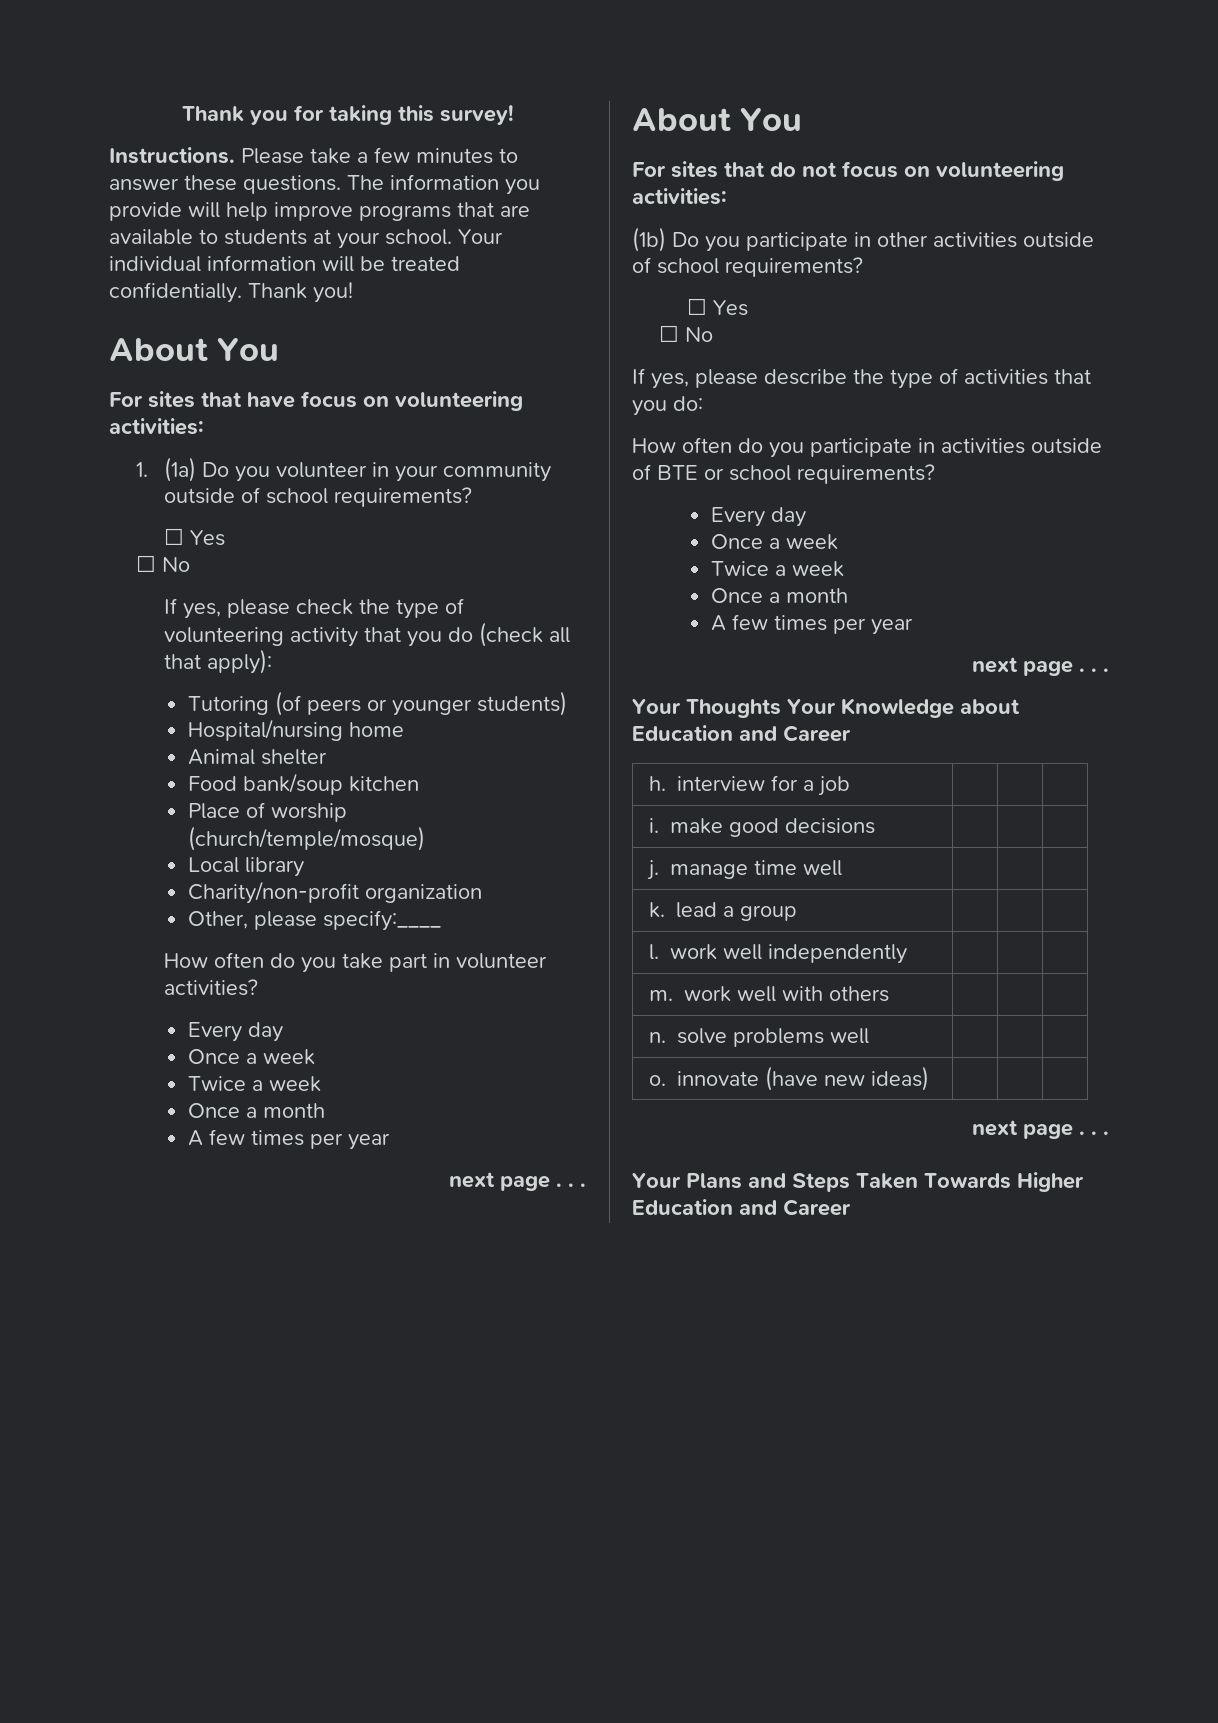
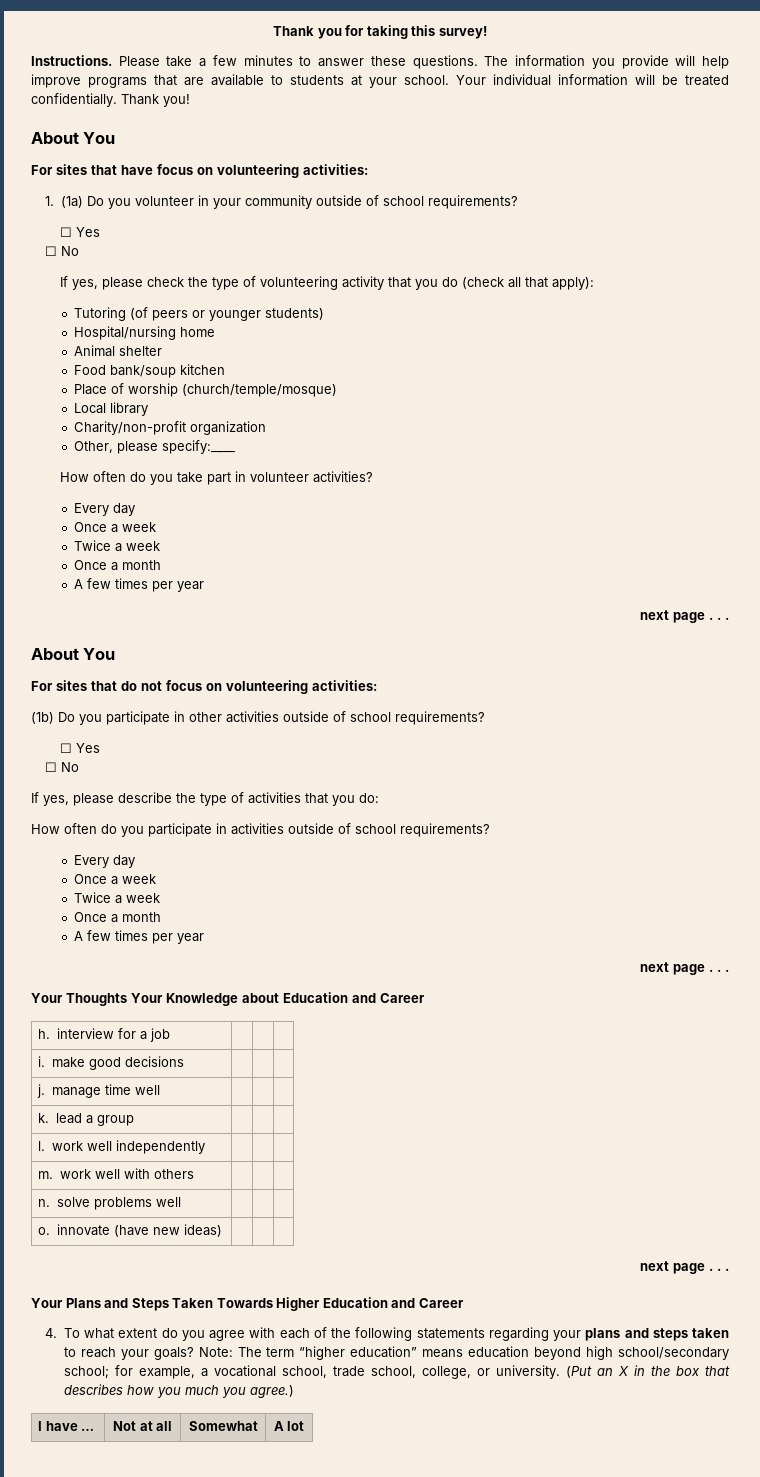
- How often do you participate in activities outside of BTE or school requirements?
+ How often do you participate in activities outside of school requirements?
+ 4. To what extent do you agree with each of the following statements regarding your plans and steps taken to reach your goals? Note: The term “higher education” means education beyond high school/secondary school; for example, a vocational school, trade school, college, or university. (Put an X in the box that describes how you much you agree.)
+ I have … | Not at all | Somewhat | A lot

